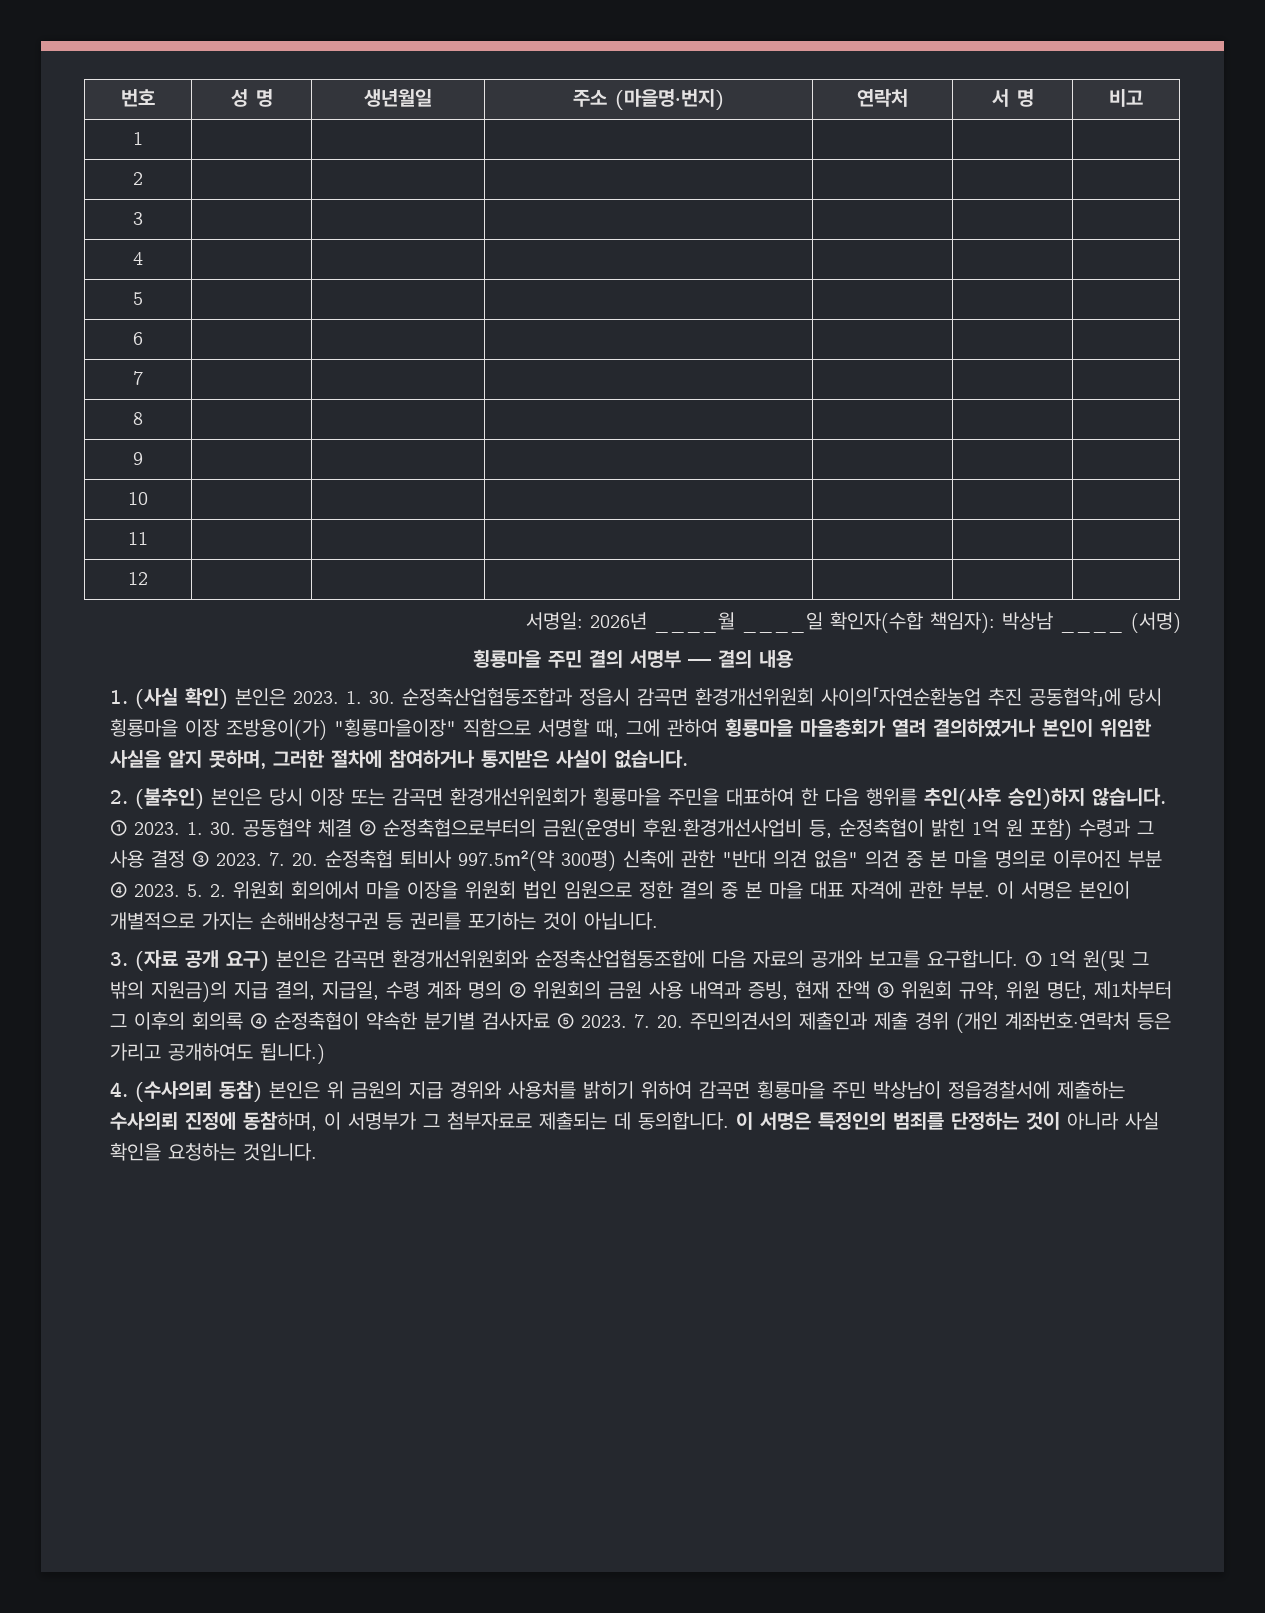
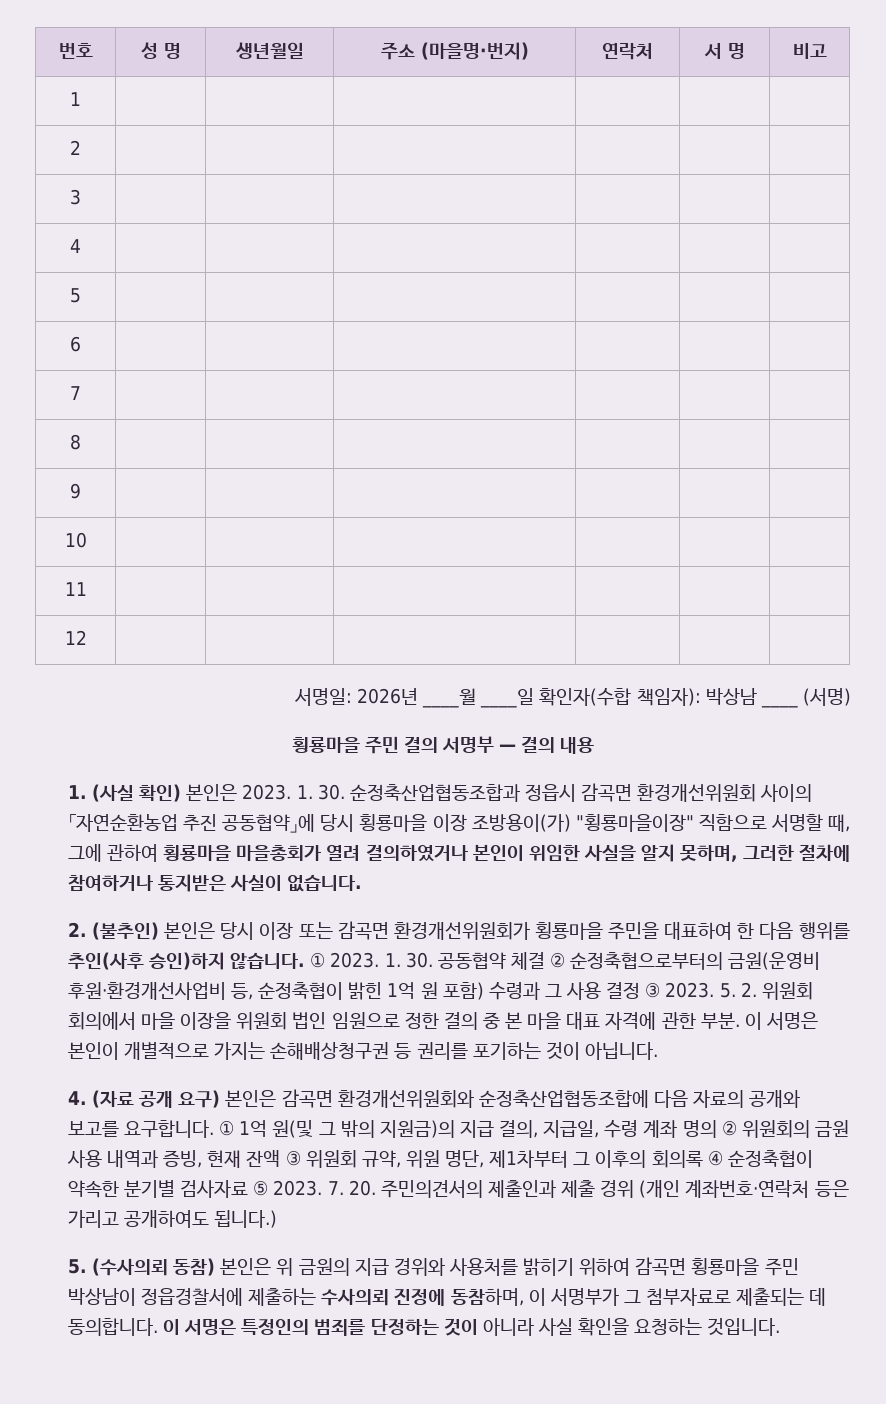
- 7. 20. 순정축협 퇴비사 997.5㎡(약 300평) 신축에 관한 "반대 의견 없음" 의견 중 본 마을 명의로 이루어진 부분 ④ 2023.
- 3. (자료 공개 요구) 본인은 감곡면 환경개선위원회와 순정축산업협동조합에 다음 자료의 공개와 보고를 요구합니다.
+ 4. (자료 공개 요구) 본인은 감곡면 환경개선위원회와 순정축산업협동조합에 다음 자료의 공개와 보고를 요구합니다.
- 4. (수사의뢰 동참) 본인은 위 금원의 지급 경위와 사용처를 밝히기 위하여 감곡면 횡룡마을 주민 박상남이 정읍경찰서에 제출하는 수사의뢰 진정에 동참하며, 이 서명부가 그 첨부자료로 제출되는 데 동의합니다.
+ 5. (수사의뢰 동참) 본인은 위 금원의 지급 경위와 사용처를 밝히기 위하여 감곡면 횡룡마을 주민 박상남이 정읍경찰서에 제출하는 수사의뢰 진정에 동참하며, 이 서명부가 그 첨부자료로 제출되는 데 동의합니다.

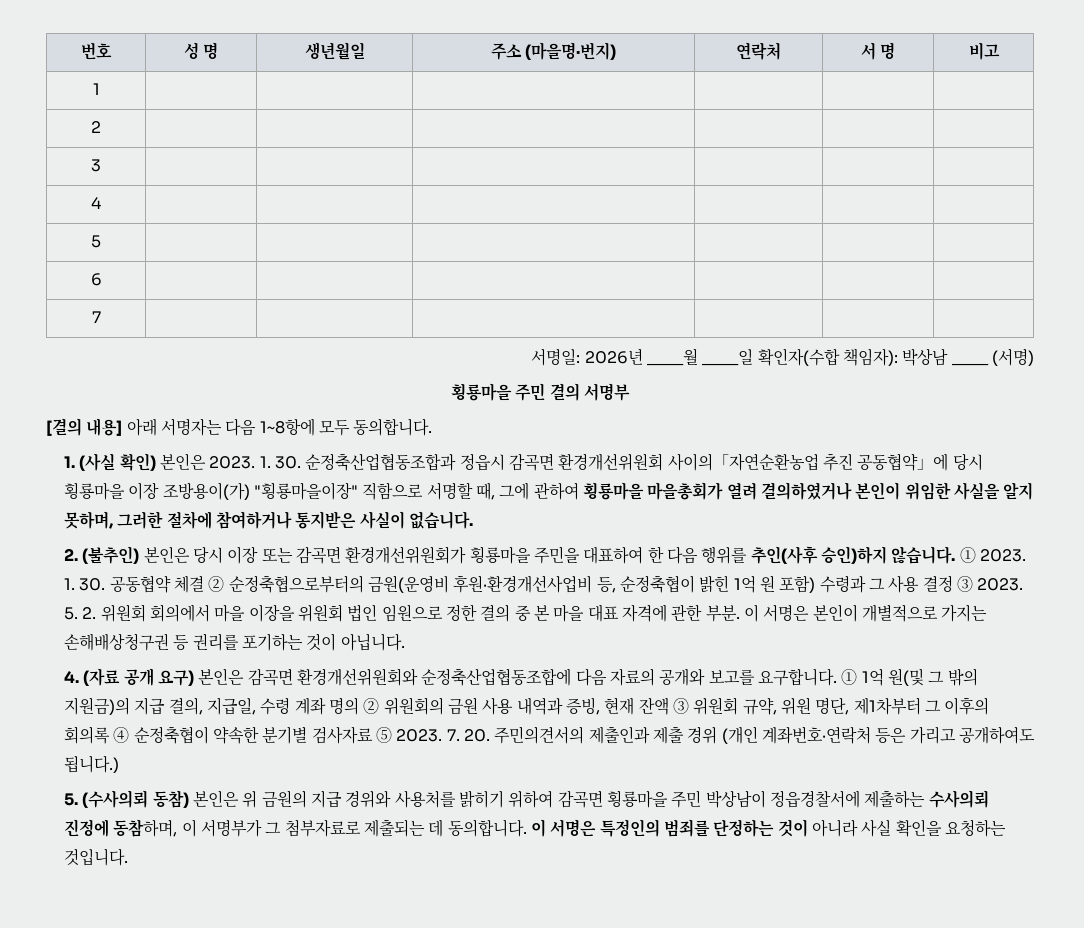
- 8 | | | | | |
- 9 | | | | | |
- 10 | | | | | |
- 11 | | | | | |
- 12 | | | | | |
- 횡룡마을 주민 결의 서명부 — 결의 내용
+ 횡룡마을 주민 결의 서명부
+ [결의 내용] 아래 서명자는 다음 1~8항에 모두 동의합니다.

